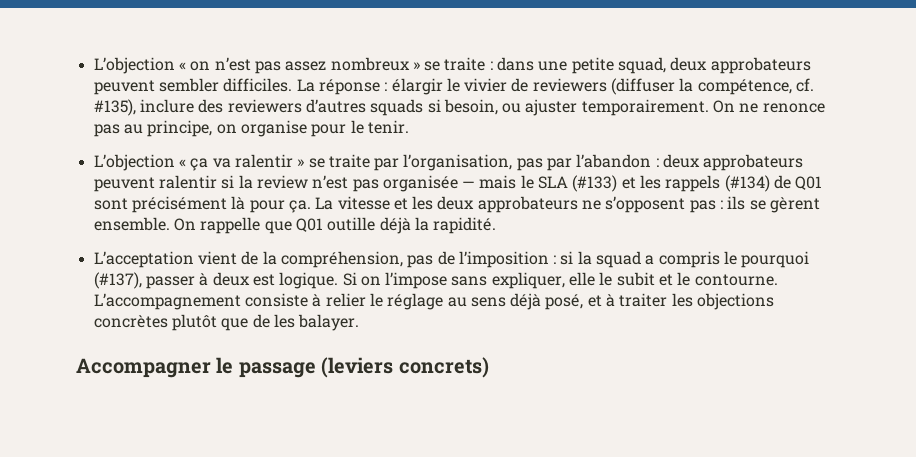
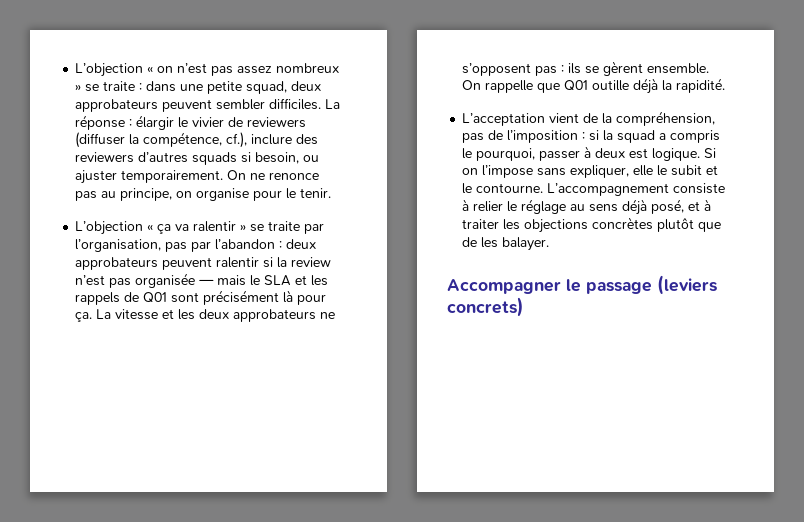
- La réponse : élargir le vivier de reviewers (diffuser la compétence, cf. #135), inclure des reviewers d’autres squads si besoin, ou ajuster temporairement.
+ La réponse : élargir le vivier de reviewers (diffuser la compétence, cf.), inclure des reviewers d’autres squads si besoin, ou ajuster temporairement.
- L’objection « ça va ralentir » se traite par l’organisation, pas par l’abandon : deux approbateurs peuvent ralentir si la review n’est pas organisée — mais le SLA (#133) et les rappels (#134) de Q01 sont précisément là pour ça.
+ L’objection « ça va ralentir » se traite par l’organisation, pas par l’abandon : deux approbateurs peuvent ralentir si la review n’est pas organisée — mais le SLA et les rappels de Q01 sont précisément là pour ça.
- L’acceptation vient de la compréhension, pas de l’imposition : si la squad a compris le pourquoi (#137), passer à deux est logique.
+ L’acceptation vient de la compréhension, pas de l’imposition : si la squad a compris le pourquoi, passer à deux est logique.

